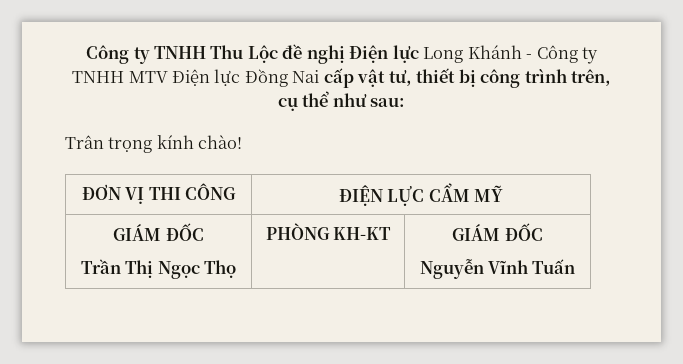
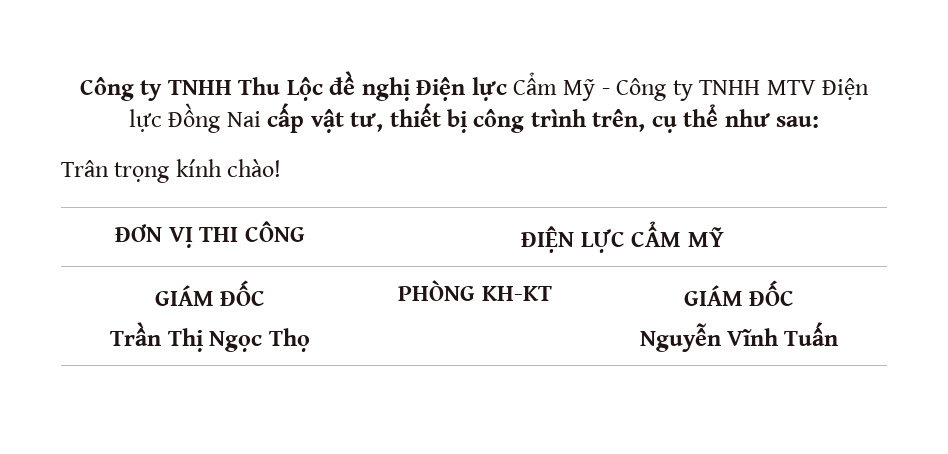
- Công ty TNHH Thu Lộc đề nghị Điện lực Long Khánh - Công ty TNHH MTV Điện lực Đồng Nai cấp vật tư, thiết bị công trình trên, cụ thể như sau:
+ Công ty TNHH Thu Lộc đề nghị Điện lực Cẩm Mỹ - Công ty TNHH MTV Điện lực Đồng Nai cấp vật tư, thiết bị công trình trên, cụ thể như sau:

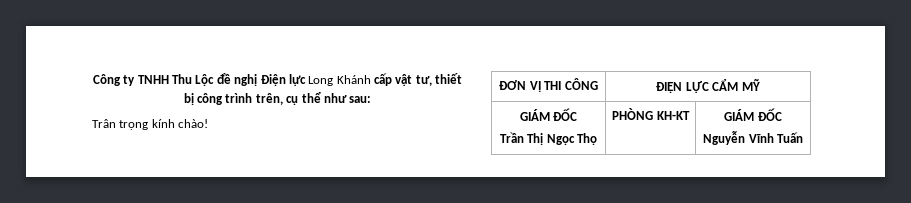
- Công ty TNHH Thu Lộc đề nghị Điện lực Cẩm Mỹ - Công ty TNHH MTV Điện lực Đồng Nai cấp vật tư, thiết bị công trình trên, cụ thể như sau:
+ Công ty TNHH Thu Lộc đề nghị Điện lực Long Khánh cấp vật tư, thiết bị công trình trên, cụ thể như sau:

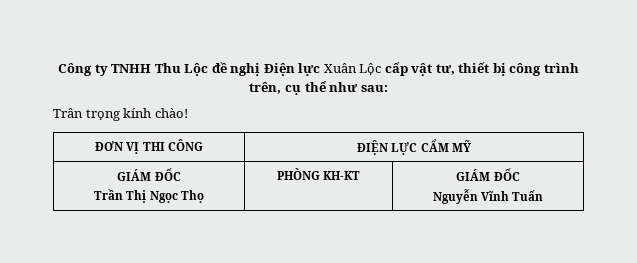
- Công ty TNHH Thu Lộc đề nghị Điện lực Long Khánh cấp vật tư, thiết bị công trình trên, cụ thể như sau:
+ Công ty TNHH Thu Lộc đề nghị Điện lực Xuân Lộc cấp vật tư, thiết bị công trình trên, cụ thể như sau:

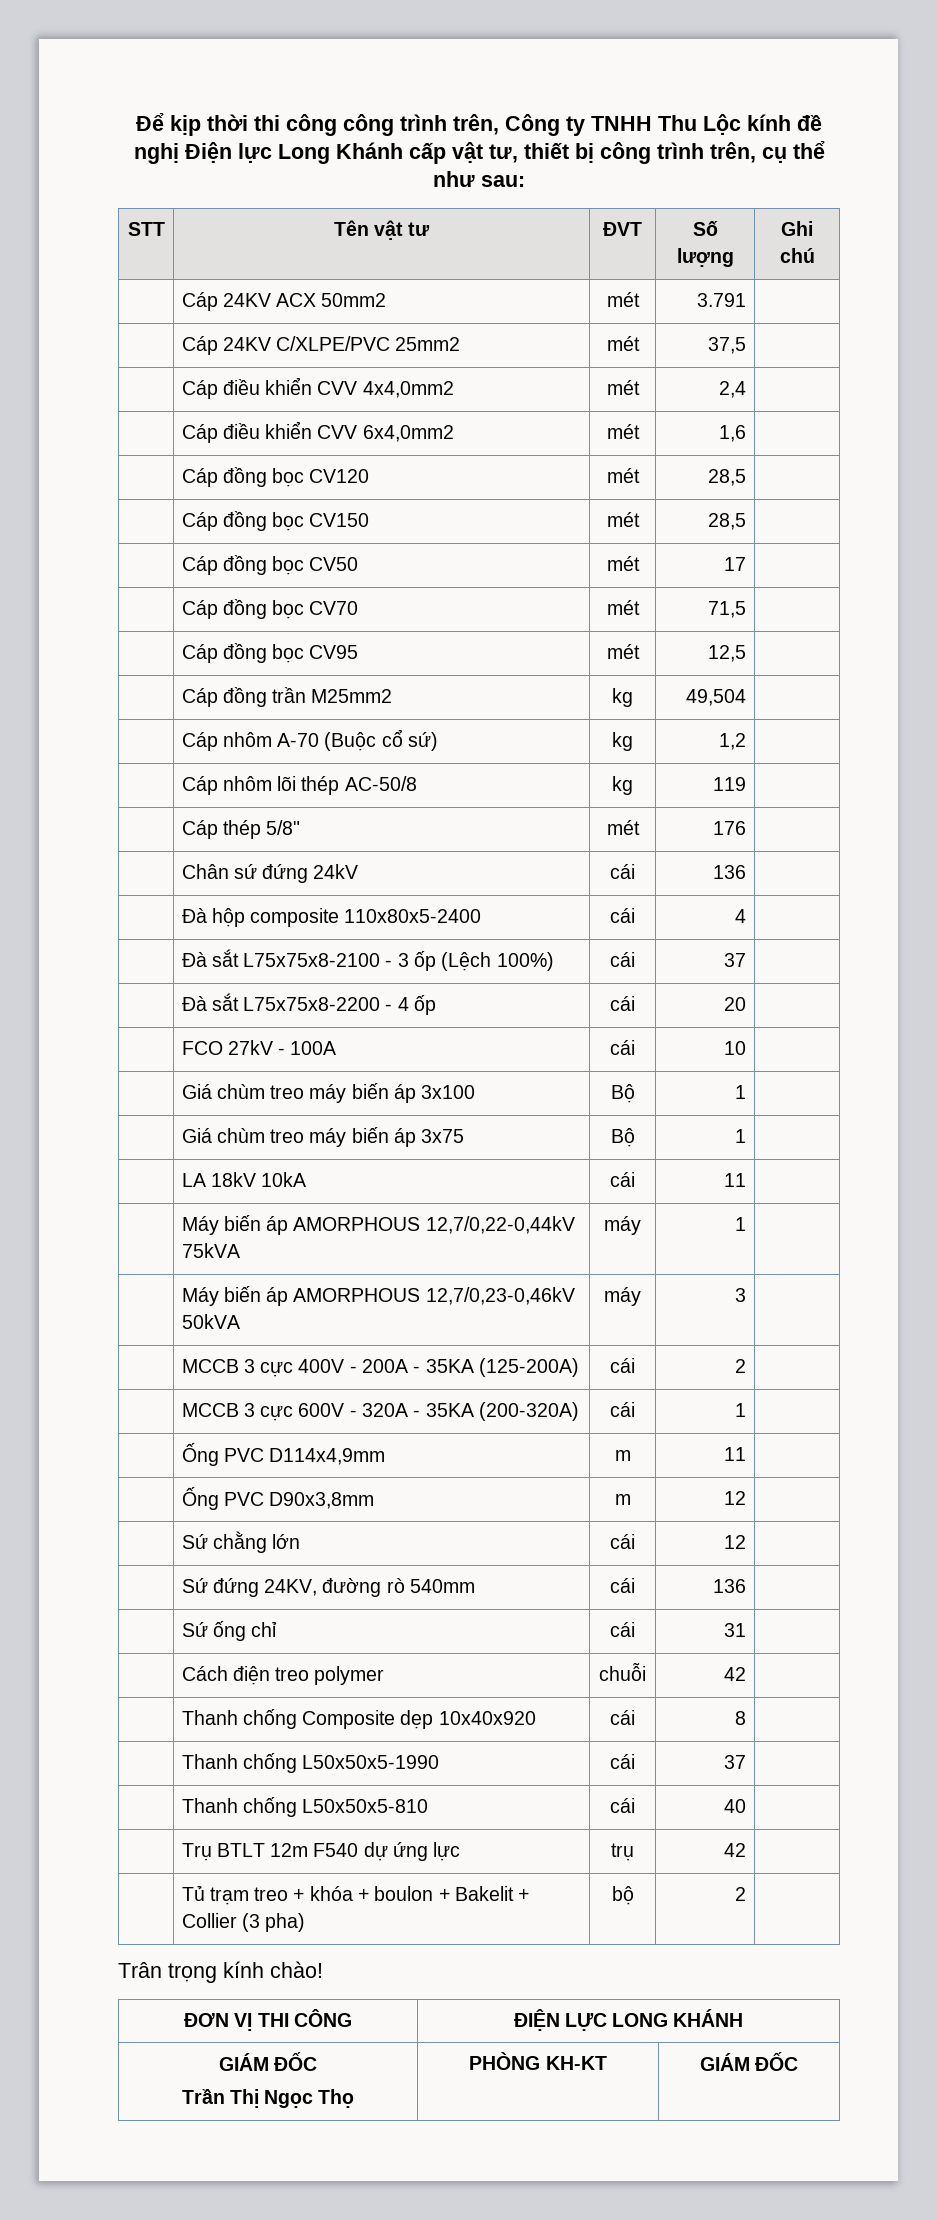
- Công ty TNHH Thu Lộc đề nghị Điện lực Xuân Lộc cấp vật tư, thiết bị công trình trên, cụ thể như sau:
+ Để kịp thời thi công công trình trên, Công ty TNHH Thu Lộc kính đề nghị Điện lực Long Khánh cấp vật tư, thiết bị công trình trên, cụ thể như sau:
+ STT | Tên vật tư | ĐVT | Số lượng | Ghi chú
+ | Cáp 24KV ACX 50mm2 | mét | 3.791 |
+ | Cáp 24KV C/XLPE/PVC 25mm2 | mét | 37,5 |
+ | Cáp điều khiển CVV 4x4,0mm2 | mét | 2,4 |
+ | Cáp điều khiển CVV 6x4,0mm2 | mét | 1,6 |
+ | Cáp đồng bọc CV120 | mét | 28,5 |
+ | Cáp đồng bọc CV150 | mét | 28,5 |
+ | Cáp đồng bọc CV50 | mét | 17 |
+ | Cáp đồng bọc CV70 | mét | 71,5 |
+ | Cáp đồng bọc CV95 | mét | 12,5 |
+ | Cáp đồng trần M25mm2 | kg | 49,504 |
+ | Cáp nhôm A-70 (Buộc cổ sứ) | kg | 1,2 |
+ | Cáp nhôm lõi thép AC-50/8 | kg | 119 |
+ | Cáp thép 5/8" | mét | 176 |
+ | Chân sứ đứng 24kV | cái | 136 |
+ | Đà hộp composite 110x80x5-2400 | cái | 4 |
+ | Đà sắt L75x75x8-2100 - 3 ốp (Lệch 100%) | cái | 37 |
+ | Đà sắt L75x75x8-2200 - 4 ốp | cái | 20 |
+ | FCO 27kV - 100A | cái | 10 |
+ | Giá chùm treo máy biến áp 3x100 | Bộ | 1 |
+ | Giá chùm treo máy biến áp 3x75 | Bộ | 1 |
+ | LA 18kV 10kA | cái | 11 |
+ | Máy biến áp AMORPHOUS 12,7/0,22-0,44kV 75kVA | máy | 1 |
+ | Máy biến áp AMORPHOUS 12,7/0,23-0,46kV 50kVA | máy | 3 |
+ | MCCB 3 cực 400V - 200A - 35KA (125-200A) | cái | 2 |
+ | MCCB 3 cực 600V - 320A - 35KA (200-320A) | cái | 1 |
+ | Ống PVC D114x4,9mm | m | 11 |
+ | Ống PVC D90x3,8mm | m | 12 |
+ | Sứ chằng lớn | cái | 12 |
+ | Sứ đứng 24KV, đường rò 540mm | cái | 136 |
+ | Sứ ống chỉ | cái | 31 |
+ | Cách điện treo polymer | chuỗi | 42 |
+ | Thanh chống Composite dẹp 10x40x920 | cái | 8 |
+ | Thanh chống L50x50x5-1990 | cái | 37 |
+ | Thanh chống L50x50x5-810 | cái | 40 |
+ | Trụ BTLT 12m F540 dự ứng lực | trụ | 42 |
+ | Tủ trạm treo + khóa + boulon + Bakelit + Collier (3 pha) | bộ | 2 |
- ĐƠN VỊ THI CÔNG | ĐIỆN LỰC CẨM MỸ
+ ĐƠN VỊ THI CÔNG | ĐIỆN LỰC LONG KHÁNH
  GIÁM ĐỐC
  Trần Thị Ngọc Thọ | PHÒNG KH-KT | GIÁM ĐỐC
- Nguyễn Vĩnh Tuấn

